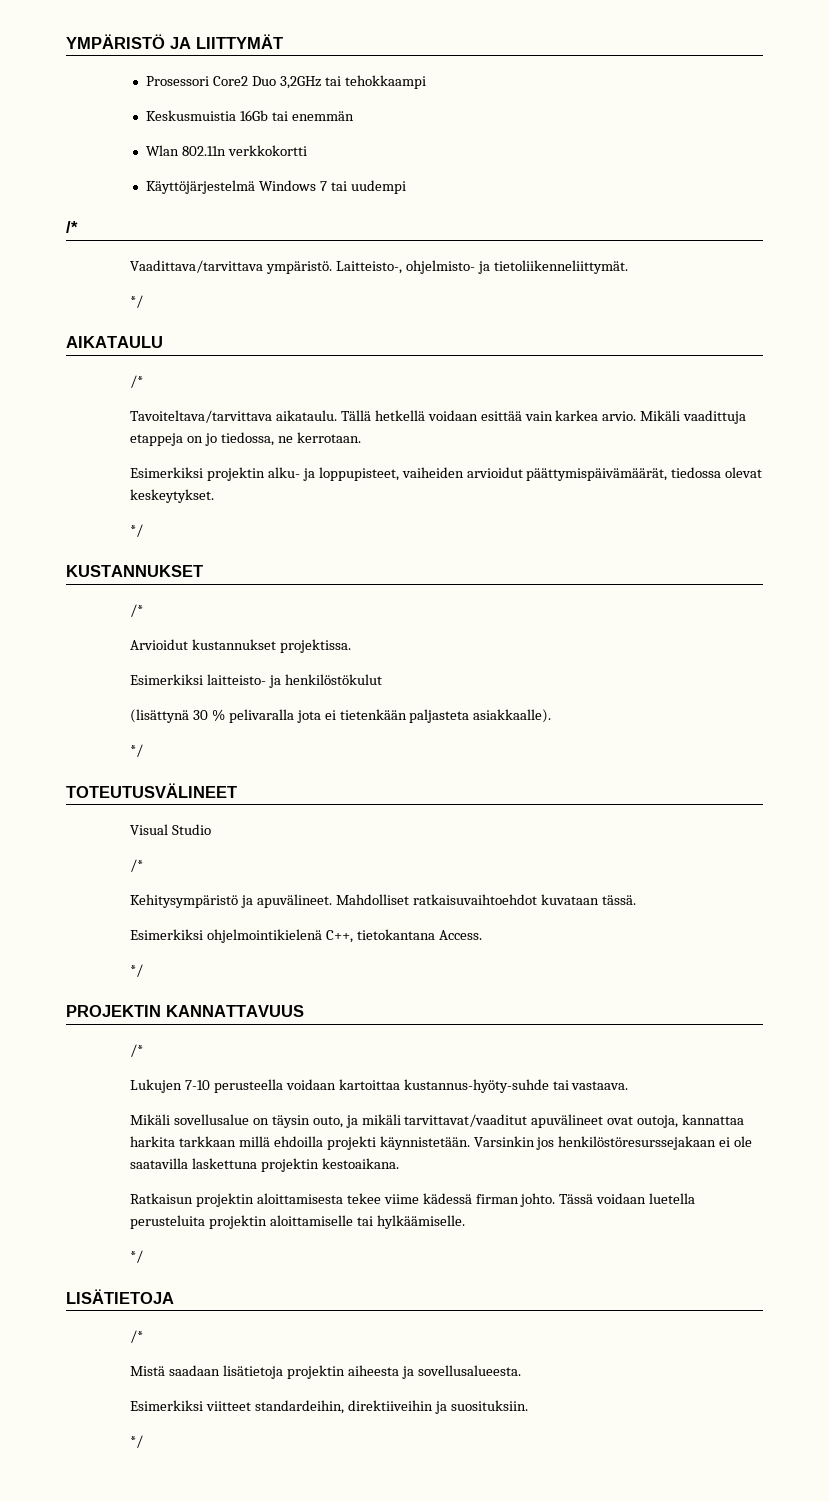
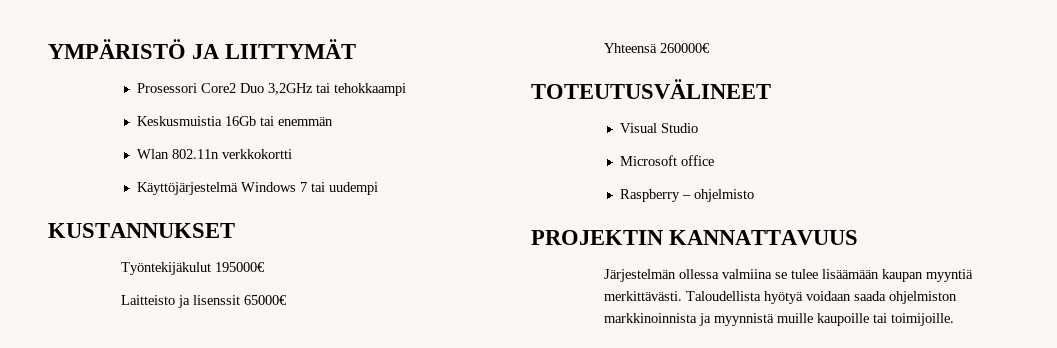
  Käyttöjärjestelmä Windows 7 tai uudempi
- /*
- Vaadittava/tarvittava ympäristö. Laitteisto-, ohjelmisto- ja tietoliikenneliittymät.
- */
- AIKATAULU
- /*
- Tavoiteltava/tarvittava aikataulu. Tällä hetkellä voidaan esittää vain karkea arvio. Mikäli vaadittuja etappeja on jo tiedossa, ne kerrotaan.
- Esimerkiksi projektin alku- ja loppupisteet, vaiheiden arvioidut päättymispäivämäärät, tiedossa olevat keskeytykset.
- */
  KUSTANNUKSET
- /*
- Arvioidut kustannukset projektissa.
- Esimerkiksi laitteisto- ja henkilöstökulut
- (lisättynä 30 % pelivaralla jota ei tietenkään paljasteta asiakkaalle).
- */
+ Työntekijäkulut 195000€
+ Laitteisto ja lisenssit 65000€
+ Yhteensä 260000€
  TOTEUTUSVÄLINEET
  Visual Studio
- /*
- Kehitysympäristö ja apuvälineet. Mahdolliset ratkaisuvaihtoehdot kuvataan tässä.
- Esimerkiksi ohjelmointikielenä C++, tietokantana Access.
- */
+ Microsoft office
+ Raspberry – ohjelmisto
  PROJEKTIN KANNATTAVUUS
- /*
- Lukujen 7-10 perusteella voidaan kartoittaa kustannus-hyöty-suhde tai vastaava.
- Mikäli sovellusalue on täysin outo, ja mikäli tarvittavat/vaaditut apuvälineet ovat outoja, kannattaa harkita tarkkaan millä ehdoilla projekti käynnistetään. Varsinkin jos henkilöstöresurssejakaan ei ole saatavilla laskettuna projektin kestoaikana.
- Ratkaisun projektin aloittamisesta tekee viime kädessä firman johto. Tässä voidaan luetella perusteluita projektin aloittamiselle tai hylkäämiselle.
- */
- LISÄTIETOJA
- /*
- Mistä saadaan lisätietoja projektin aiheesta ja sovellusalueesta.
- Esimerkiksi viitteet standardeihin, direktiiveihin ja suosituksiin.
- */
+ Järjestelmän ollessa valmiina se tulee lisäämään kaupan myyntiä merkittävästi. Taloudellista hyötyä voidaan saada ohjelmiston markkinoinnista ja myynnistä muille kaupoille tai toimijoille.

